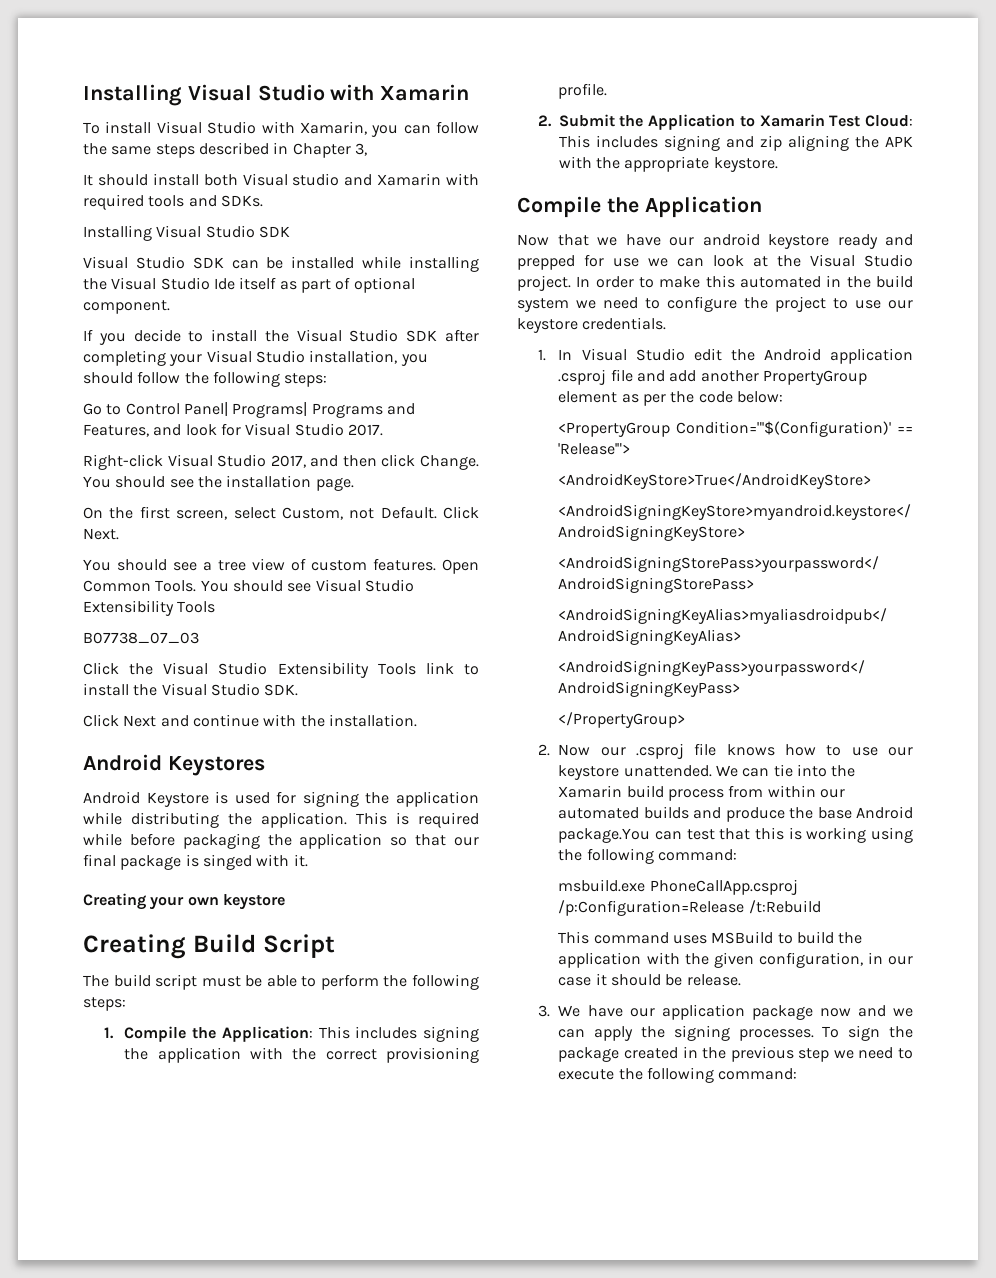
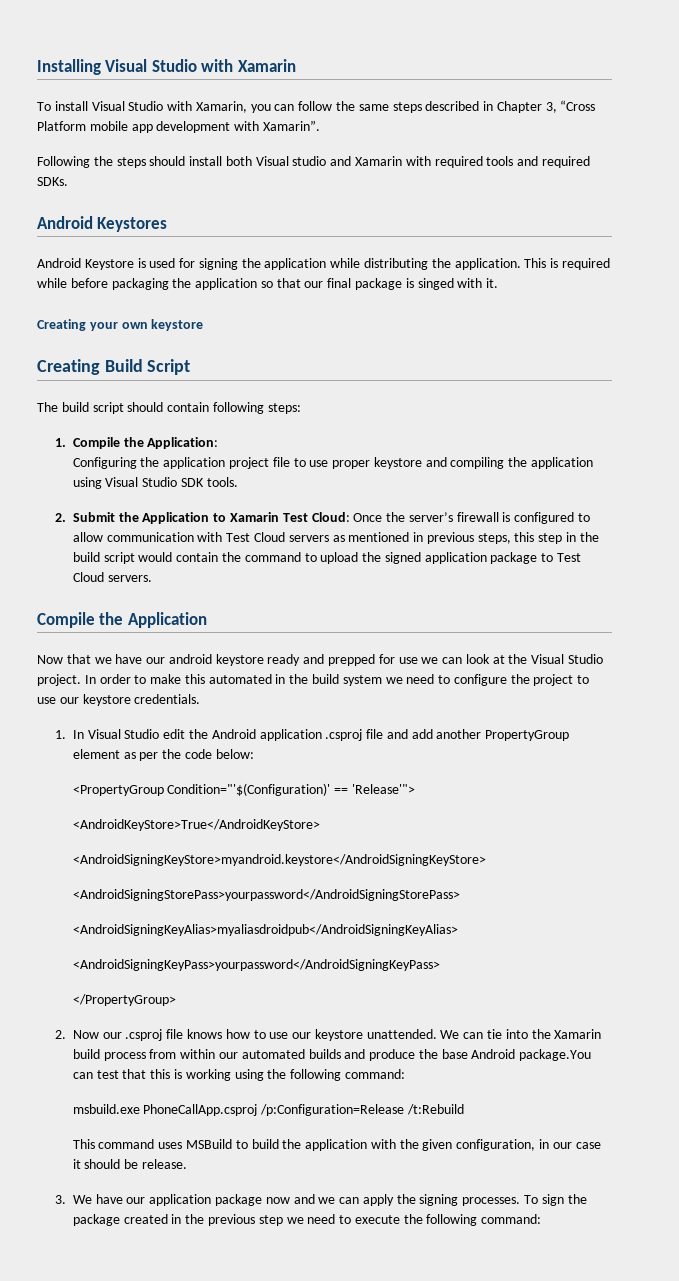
- To install Visual Studio with Xamarin, you can follow the same steps described in Chapter 3,
- It should install both Visual studio and Xamarin with required tools and SDKs.
+ To install Visual Studio with Xamarin, you can follow the same steps described in Chapter 3, “Cross Platform mobile app development with Xamarin”.
+ Following the steps should install both Visual studio and Xamarin with required tools and required SDKs.
- Installing Visual Studio SDK
- Visual Studio SDK can be installed while installing the Visual Studio Ide itself as part of optional component.
- If you decide to install the Visual Studio SDK after completing your Visual Studio installation, you should follow the following steps:
- Go to Control Panel| Programs| Programs and Features, and look for Visual Studio 2017.
- Right-click Visual Studio 2017, and then click Change. You should see the installation page.
- On the first screen, select Custom, not Default. Click Next.
- You should see a tree view of custom features. Open Common Tools. You should see Visual Studio Extensibility Tools
- B07738_07_03
- Click the Visual Studio Extensibility Tools link to install the Visual Studio SDK.
- Click Next and continue with the installation.
- The build script must be able to perform the following steps:
+ The build script should contain following steps:
- 1. Compile the Application: This includes signing the application with the correct provisioning profile.
+ 1. Compile the Application:
+ Configuring the application project file to use proper keystore and compiling the application using Visual Studio SDK tools.
- 2. Submit the Application to Xamarin Test Cloud: This includes signing and zip aligning the APK with the appropriate keystore.
+ 2. Submit the Application to Xamarin Test Cloud: Once the server’s firewall is configured to allow communication with Test Cloud servers as mentioned in previous steps, this step in the build script would contain the command to upload the signed application package to Test Cloud servers.

